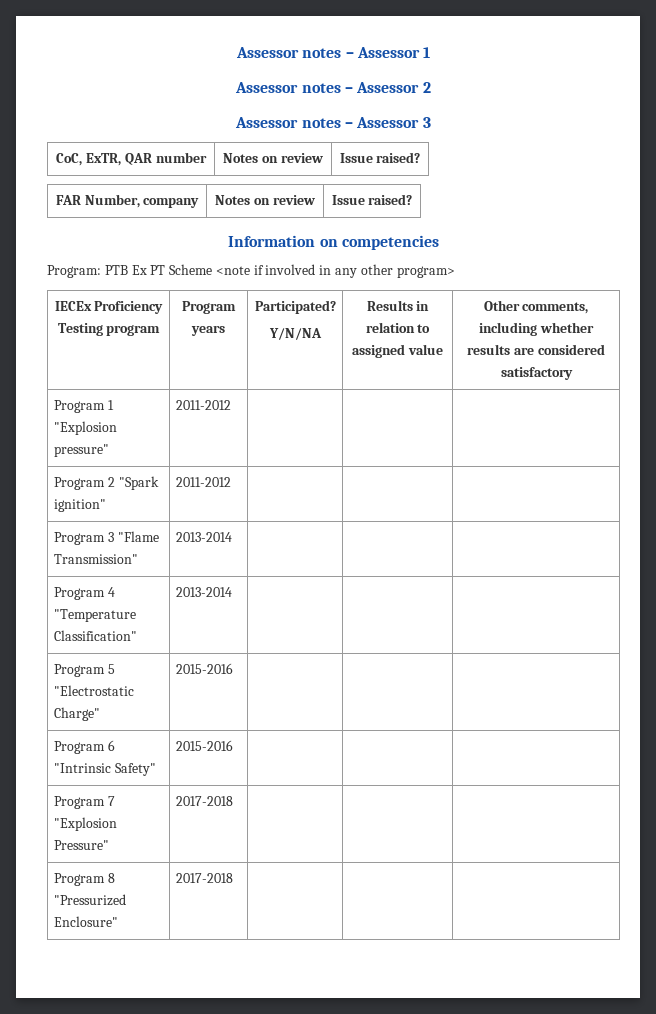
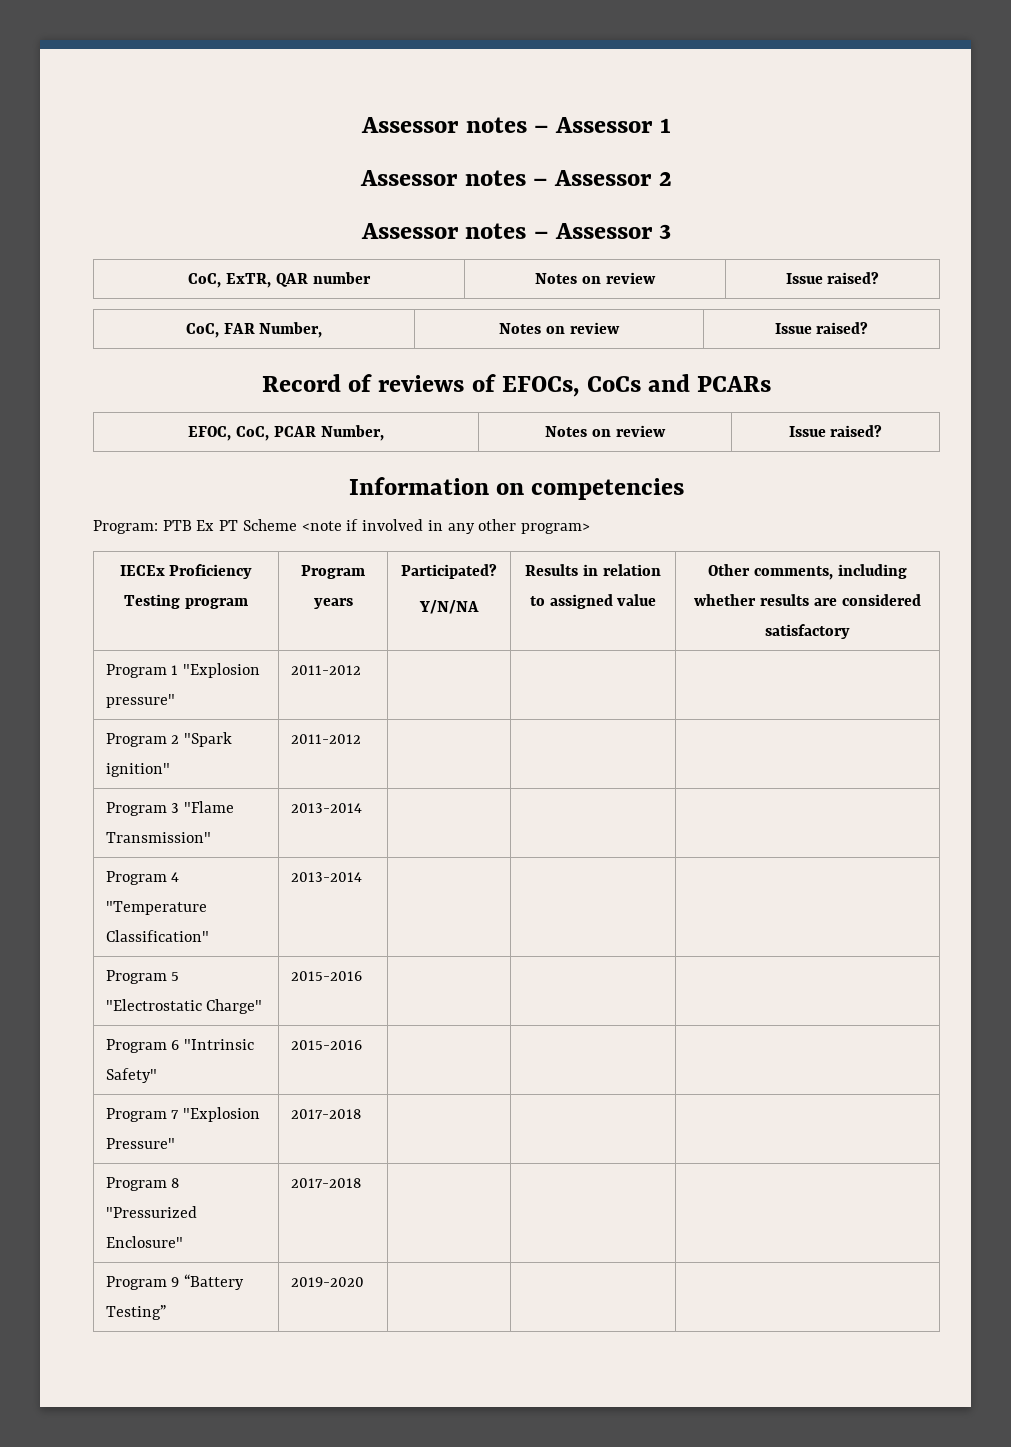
- FAR Number, company | Notes on review | Issue raised?
+ CoC, FAR Number, | Notes on review | Issue raised?
+ Record of reviews of EFOCs, CoCs and PCARs
+ EFOC, CoC, PCAR Number, | Notes on review | Issue raised?
+ Program 9 “Battery Testing” | 2019-2020 | | |

